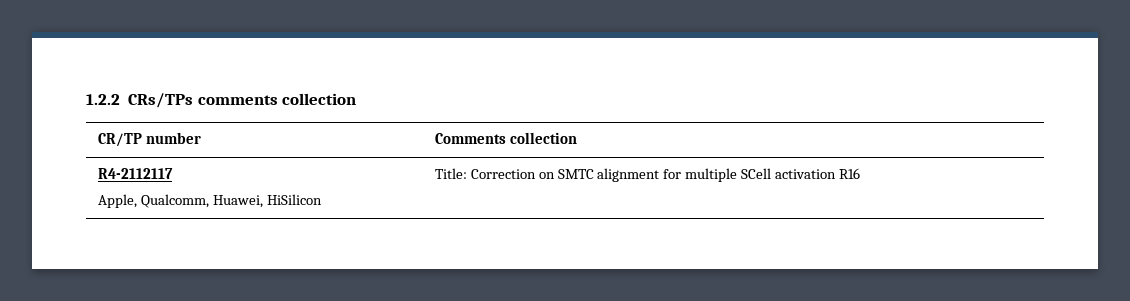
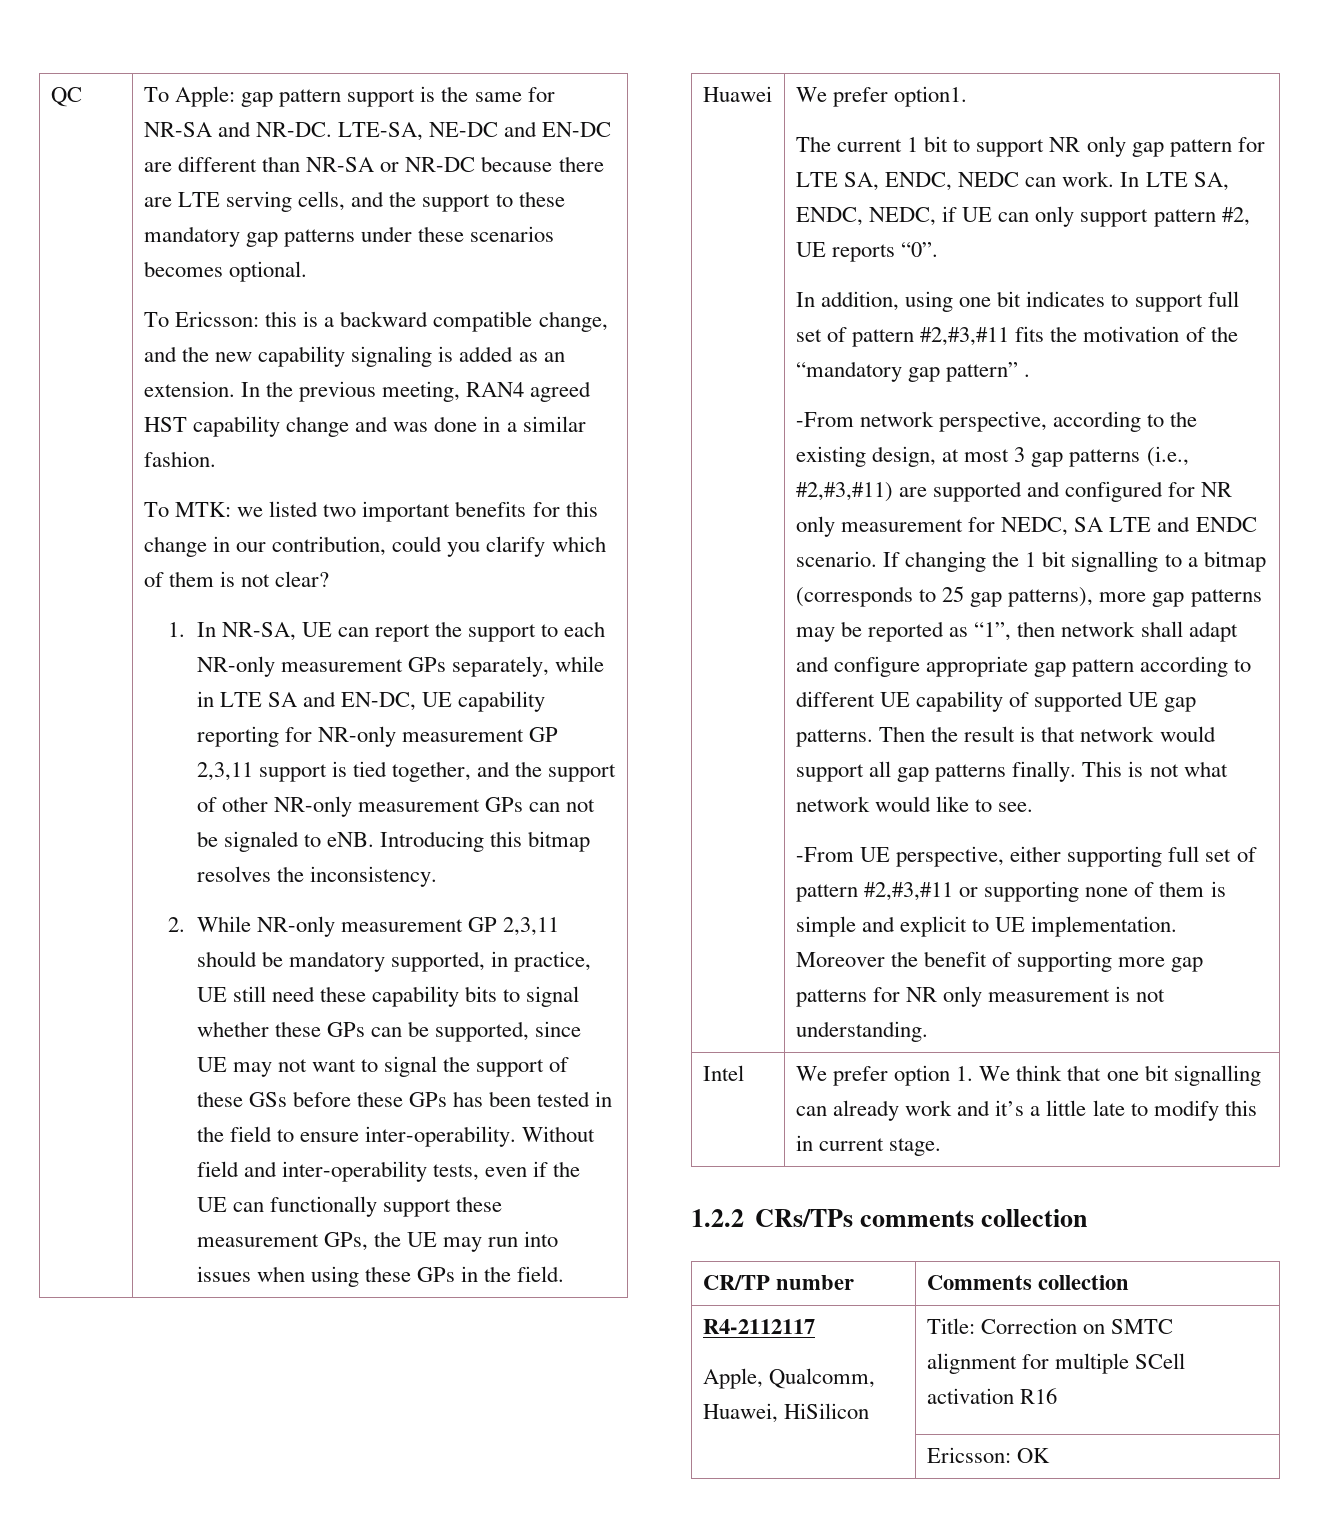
+ QC | To Apple: gap pattern support is the same for NR-SA and NR-DC. LTE-SA, NE-DC and EN-DC are different than NR-SA or NR-DC because there are LTE serving cells, and the support to these mandatory gap patterns under these scenarios becomes optional.
+ To Ericsson: this is a backward compatible change, and the new capability signaling is added as an extension. In the previous meeting, RAN4 agreed HST capability change and was done in a similar fashion.
+ To MTK: we listed two important benefits for this change in our contribution, could you clarify which of them is not clear?
+ 1. In NR-SA, UE can report the support to each NR-only measurement GPs separately, while in LTE SA and EN-DC, UE capability reporting for NR-only measurement GP 2,3,11 support is tied together, and the support of other NR-only measurement GPs can not be signaled to eNB. Introducing this bitmap resolves the inconsistency.
+ 2. While NR-only measurement GP 2,3,11 should be mandatory supported, in practice, UE still need these capability bits to signal whether these GPs can be supported, since UE may not want to signal the support of these GSs before these GPs has been tested in the field to ensure inter-operability. Without field and inter-operability tests, even if the UE can functionally support these measurement GPs, the UE may run into issues when using these GPs in the field.
+ Huawei | We prefer option1.
+ The current 1 bit to support NR only gap pattern for LTE SA, ENDC, NEDC can work. In LTE SA, ENDC, NEDC, if UE can only support pattern #2, UE reports “0”.
+ In addition, using one bit indicates to support full set of pattern #2,#3,#11 fits the motivation of the “mandatory gap pattern” .
+ -From network perspective, according to the existing design, at most 3 gap patterns (i.e., #2,#3,#11) are supported and configured for NR only measurement for NEDC, SA LTE and ENDC scenario. If changing the 1 bit signalling to a bitmap (corresponds to 25 gap patterns), more gap patterns may be reported as “1”, then network shall adapt and configure appropriate gap pattern according to different UE capability of supported UE gap patterns. Then the result is that network would support all gap patterns finally. This is not what network would like to see.
+ -From UE perspective, either supporting full set of pattern #2,#3,#11 or supporting none of them is simple and explicit to UE implementation. Moreover the benefit of supporting more gap patterns for NR only measurement is not understanding.
+ Intel | We prefer option 1. We think that one bit signalling can already work and it’s a little late to modify this in current stage.
+ | Ericsson: OK

